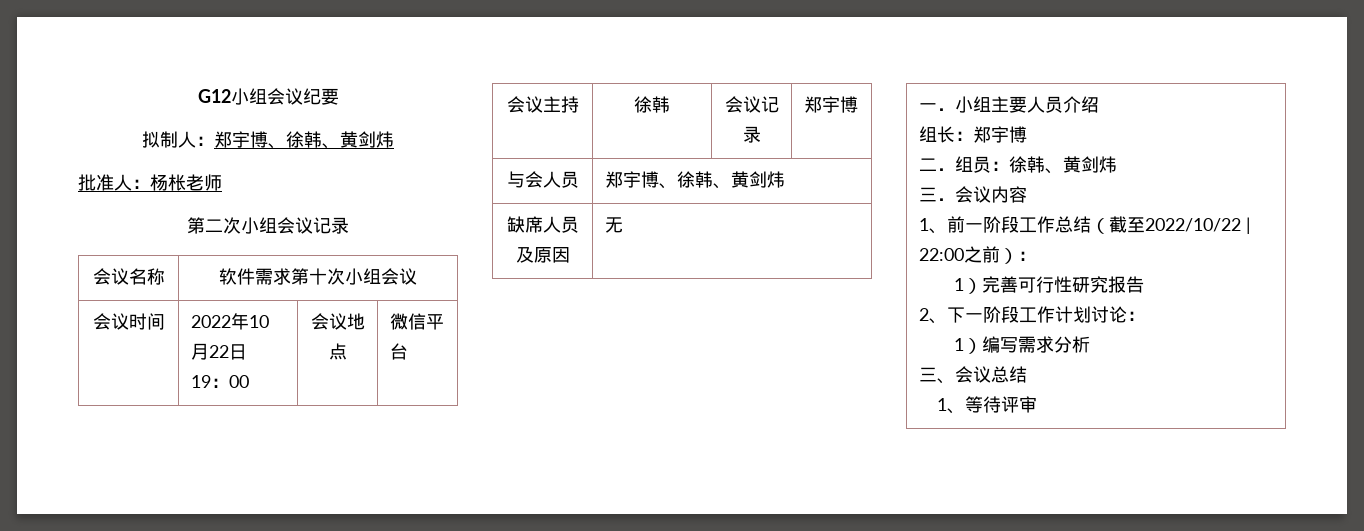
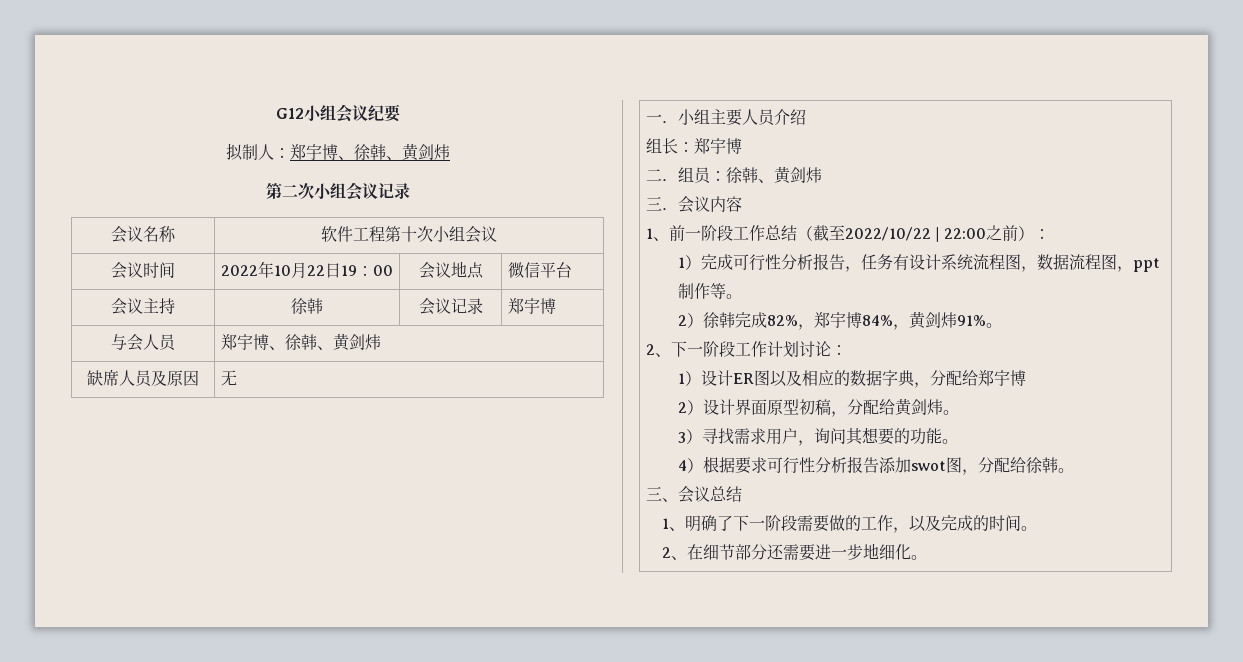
- 批准人：杨枨老师
- 会议名称 | 软件需求第十次小组会议
+ 会议名称 | 软件工程第十次小组会议
- 1）完善可行性研究报告
+ 1）完成可行性分析报告，任务有设计系统流程图，数据流程图，ppt制作等。
+ 2）徐韩完成82%，郑宇博84%，黄剑炜91%。
- 1）编写需求分析
+ 1）设计ER图以及相应的数据字典，分配给郑宇博
+ 2）设计界面原型初稿，分配给黄剑炜。
+ 3）寻找需求用户，询问其想要的功能。
+ 4）根据要求可行性分析报告添加swot图，分配给徐韩。
- 1、等待评审
+ 1、明确了下一阶段需要做的工作，以及完成的时间。
+ 2、在细节部分还需要进一步地细化。

